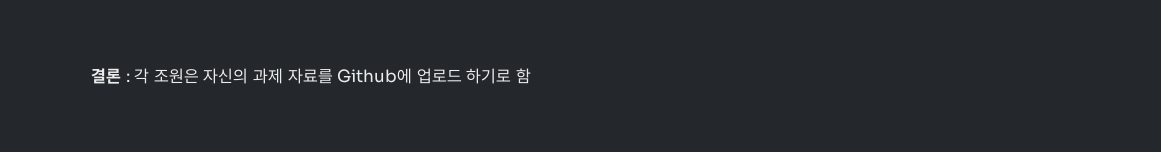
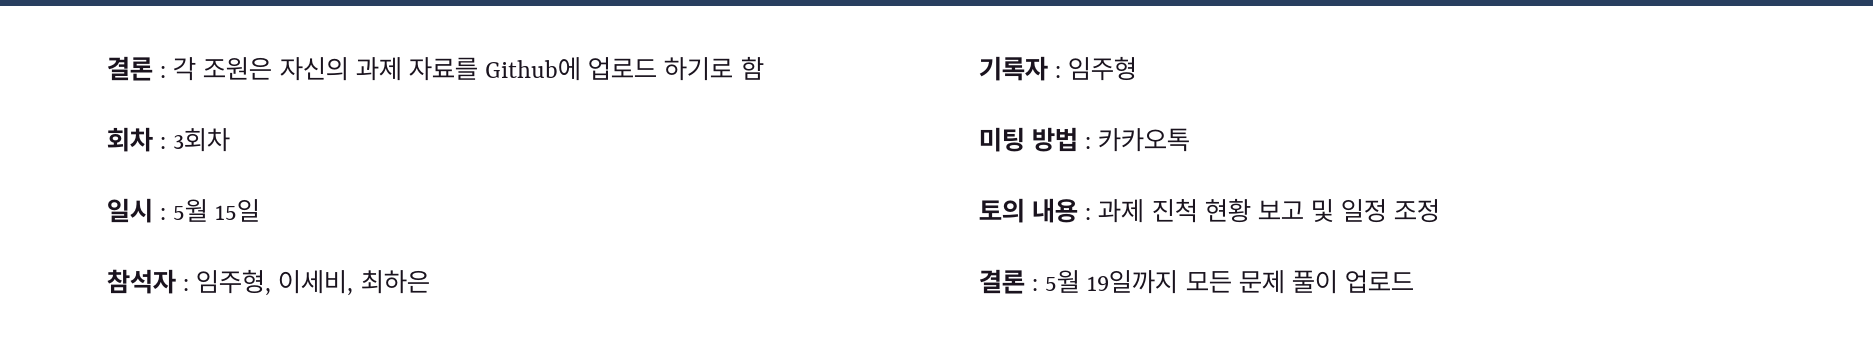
+ 회차 : 3회차
+ 일시 : 5월 15일
+ 참석자 : 임주형, 이세비, 최하은
+ 기록자 : 임주형
+ 미팅 방법 : 카카오톡
+ 토의 내용 : 과제 진척 현황 보고 및 일정 조정
+ 결론 : 5월 19일까지 모든 문제 풀이 업로드

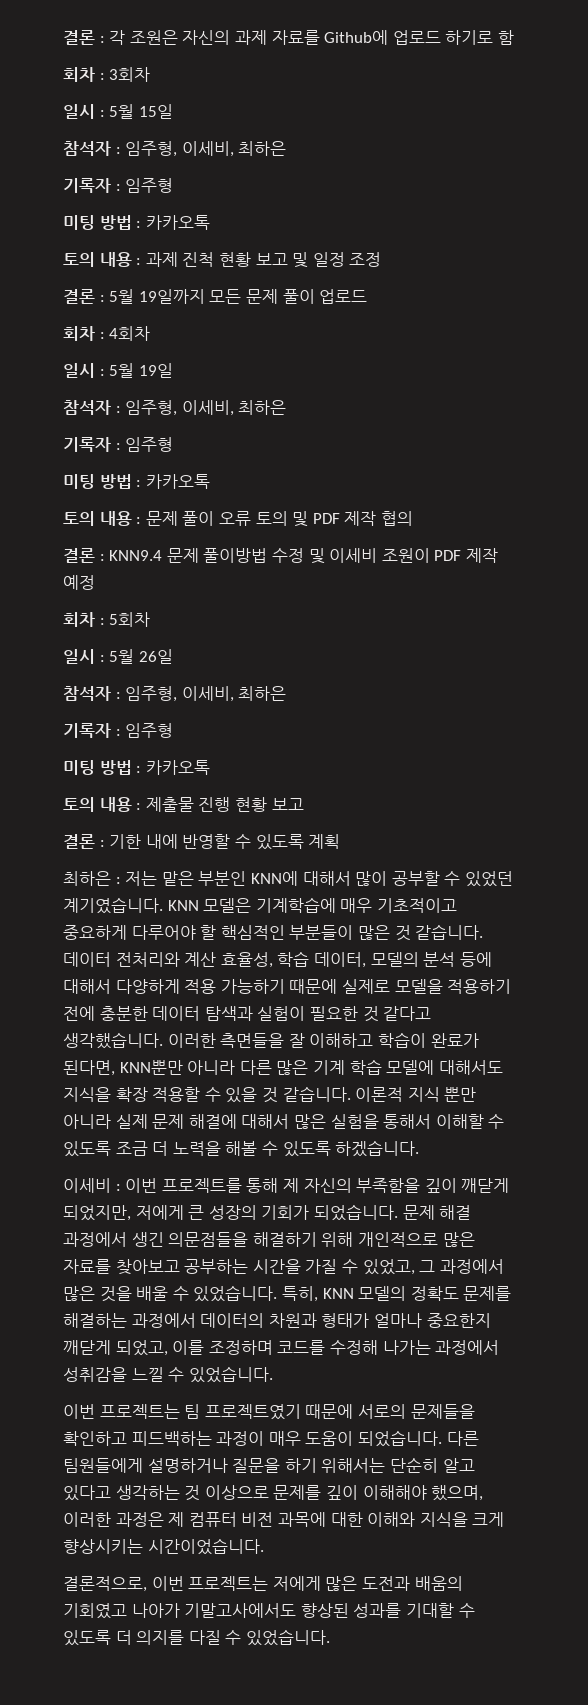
+ 회차 : 4회차
+ 일시 : 5월 19일
+ 참석자 : 임주형, 이세비, 최하은
+ 기록자 : 임주형
+ 미팅 방법 : 카카오톡
+ 토의 내용 : 문제 풀이 오류 토의 및 PDF 제작 협의
+ 결론 : KNN9.4 문제 풀이방법 수정 및 이세비 조원이 PDF 제작 예정
+ 회차 : 5회차
+ 일시 : 5월 26일
+ 참석자 : 임주형, 이세비, 최하은
+ 기록자 : 임주형
+ 미팅 방법 : 카카오톡
+ 토의 내용 : 제출물 진행 현황 보고
+ 결론 : 기한 내에 반영할 수 있도록 계획
+ 최하은 : 저는 맡은 부분인 KNN에 대해서 많이 공부할 수 있었던 계기였습니다. KNN 모델은 기계학습에 매우 기초적이고 중요하게 다루어야 할 핵심적인 부분들이 많은 것 같습니다. 데이터 전처리와 계산 효율성, 학습 데이터, 모델의 분석 등에 대해서 다양하게 적용 가능하기 때문에 실제로 모델을 적용하기 전에 충분한 데이터 탐색과 실험이 필요한 것 같다고 생각했습니다. 이러한 측면들을 잘 이해하고 학습이 완료가 된다면, KNN뿐만 아니라 다른 많은 기계 학습 모델에 대해서도 지식을 확장 적용할 수 있을 것 같습니다. 이론적 지식 뿐만 아니라 실제 문제 해결에 대해서 많은 실험을 통해서 이해할 수 있도록 조금 더 노력을 해볼 수 있도록 하겠습니다.
+ 이세비 : 이번 프로젝트를 통해 제 자신의 부족함을 깊이 깨닫게 되었지만, 저에게 큰 성장의 기회가 되었습니다. 문제 해결 과정에서 생긴 의문점들을 해결하기 위해 개인적으로 많은 자료를 찾아보고 공부하는 시간을 가질 수 있었고, 그 과정에서 많은 것을 배울 수 있었습니다. 특히, KNN 모델의 정확도 문제를 해결하는 과정에서 데이터의 차원과 형태가 얼마나 중요한지 깨닫게 되었고, 이를 조정하며 코드를 수정해 나가는 과정에서 성취감을 느낄 수 있었습니다.
+ 이번 프로젝트는 팀 프로젝트였기 때문에 서로의 문제들을 확인하고 피드백하는 과정이 매우 도움이 되었습니다. 다른 팀원들에게 설명하거나 질문을 하기 위해서는 단순히 알고 있다고 생각하는 것 이상으로 문제를 깊이 이해해야 했으며, 이러한 과정은 제 컴퓨터 비전 과목에 대한 이해와 지식을 크게 향상시키는 시간이었습니다.
+ 결론적으로, 이번 프로젝트는 저에게 많은 도전과 배움의 기회였고 나아가 기말고사에서도 향상된 성과를 기대할 수 있도록 더 의지를 다질 수 있었습니다.

